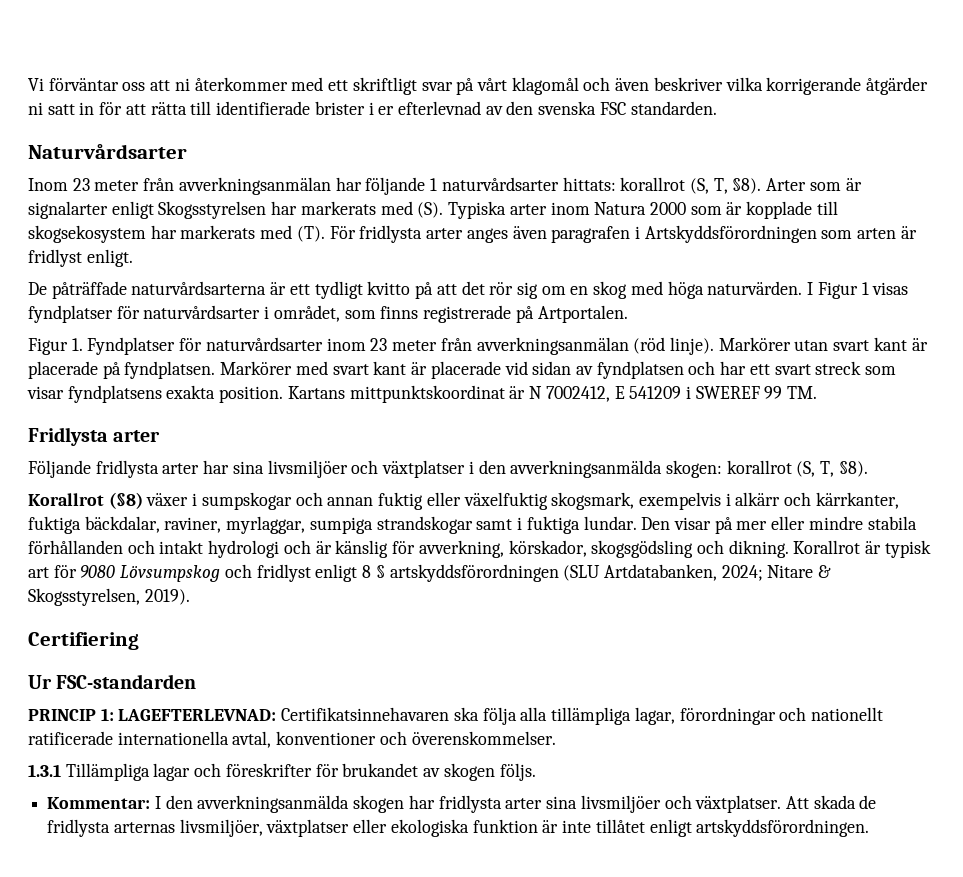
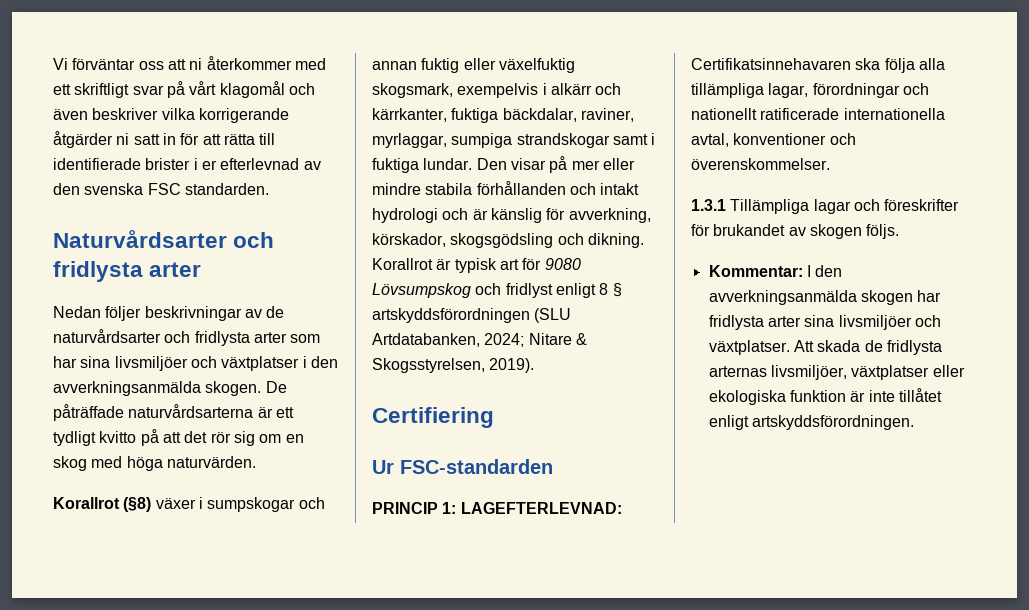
- Naturvårdsarter
- Inom 23 meter från avverkningsanmälan har följande 1 naturvårdsarter hittats: korallrot (S, T, §8). Arter som är signalarter enligt Skogsstyrelsen har markerats med (S). Typiska arter inom Natura 2000 som är kopplade till skogsekosystem har markerats med (T). För fridlysta arter anges även paragrafen i Artskyddsförordningen som arten är fridlyst enligt.
- De påträffade naturvårdsarterna är ett tydligt kvitto på att det rör sig om en skog med höga naturvärden. I Figur 1 visas fyndplatser för naturvårdsarter i området, som finns registrerade på Artportalen.
- Figur 1. Fyndplatser för naturvårdsarter inom 23 meter från avverkningsanmälan (röd linje). Markörer utan svart kant är placerade på fyndplatsen. Markörer med svart kant är placerade vid sidan av fyndplatsen och har ett svart streck som visar fyndplatsens exakta position. Kartans mittpunktskoordinat är N 7002412, E 541209 i SWEREF 99 TM.
- Fridlysta arter
- Följande fridlysta arter har sina livsmiljöer och växtplatser i den avverkningsanmälda skogen: korallrot (S, T, §8).
+ Naturvårdsarter och fridlysta arter
+ Nedan följer beskrivningar av de naturvårdsarter och fridlysta arter som har sina livsmiljöer och växtplatser i den avverkningsanmälda skogen. De påträffade naturvårdsarterna är ett tydligt kvitto på att det rör sig om en skog med höga naturvärden.

